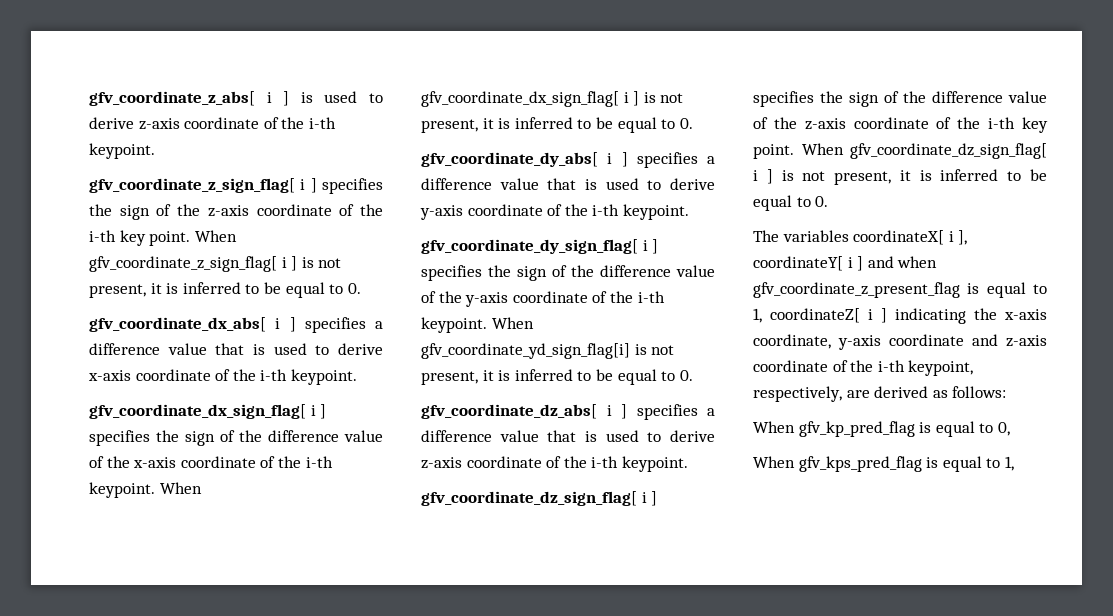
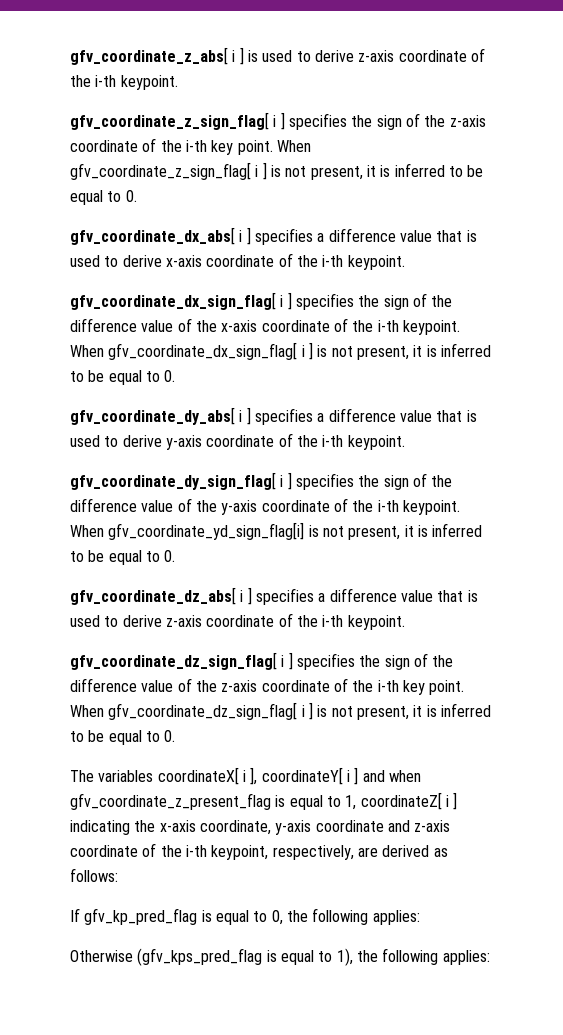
- When gfv_kp_pred_flag is equal to 0,
- When gfv_kps_pred_flag is equal to 1,
+ If gfv_kp_pred_flag is equal to 0, the following applies:
+ Otherwise (gfv_kps_pred_flag is equal to 1), the following applies:

